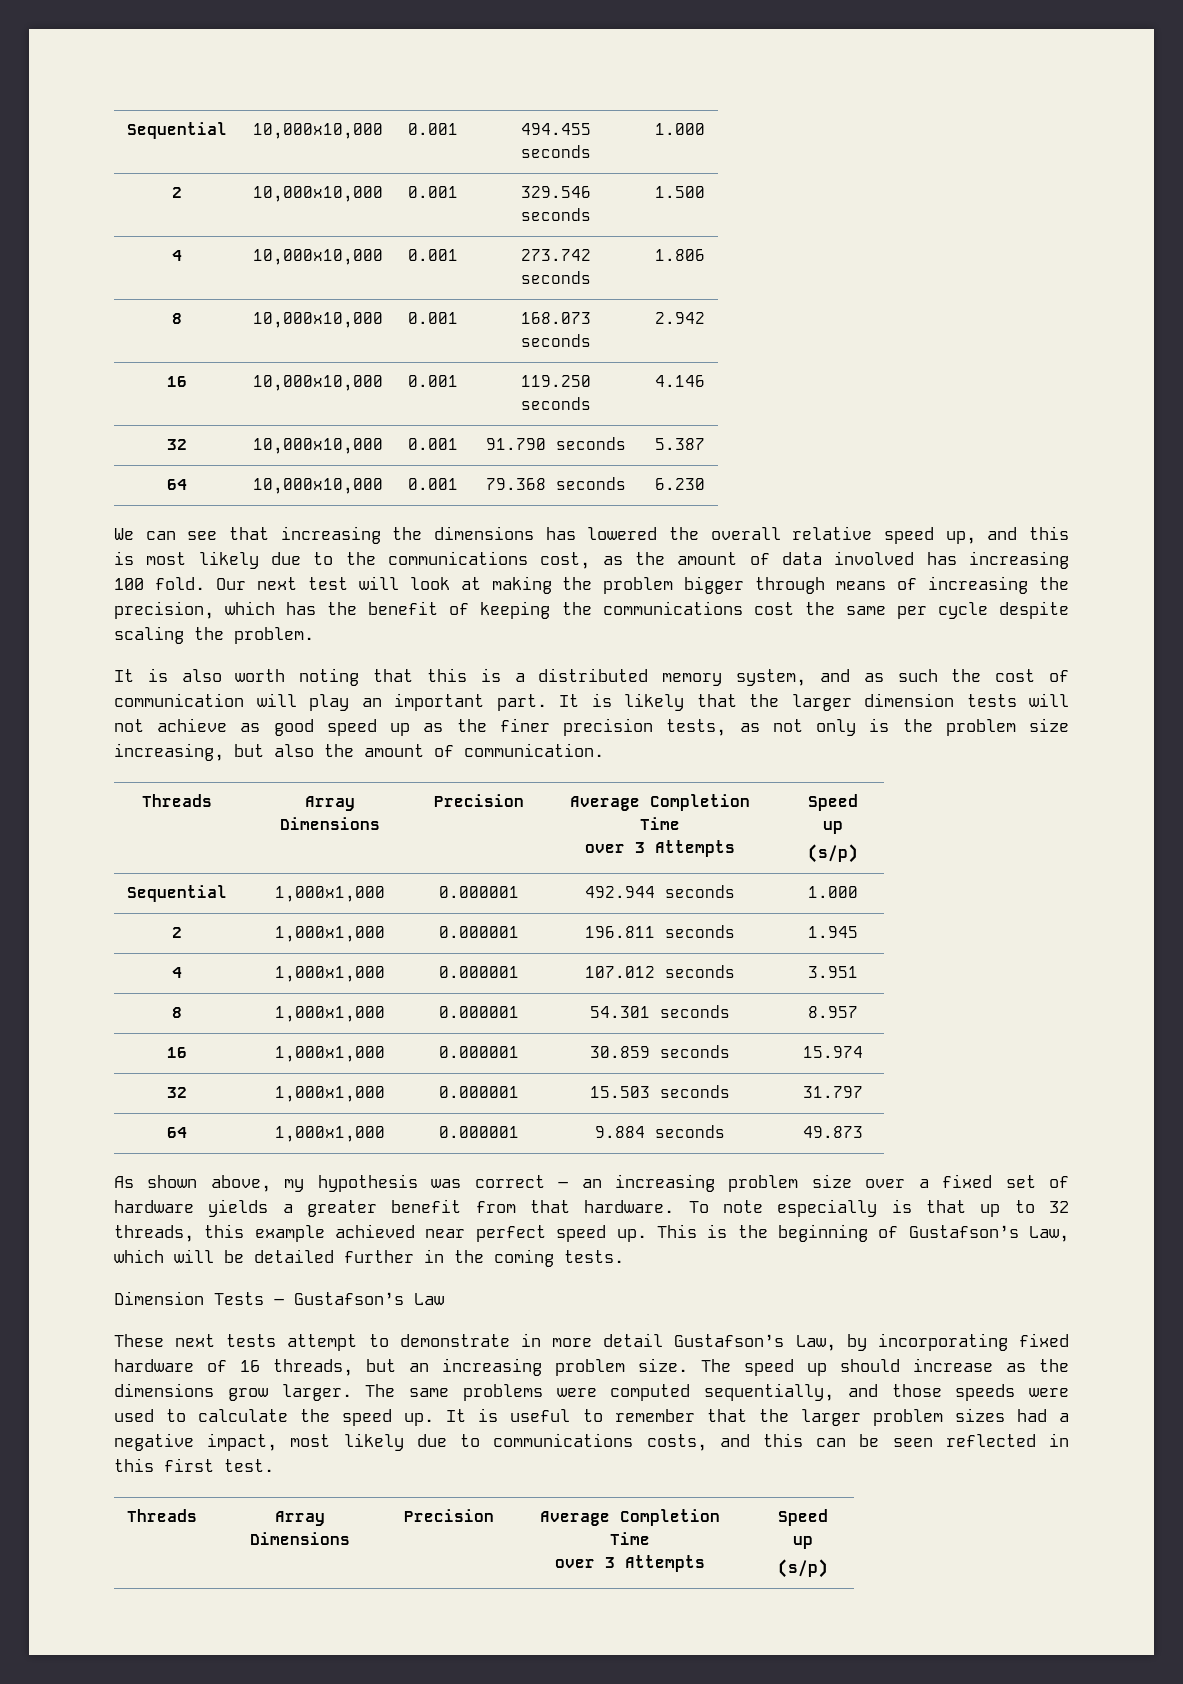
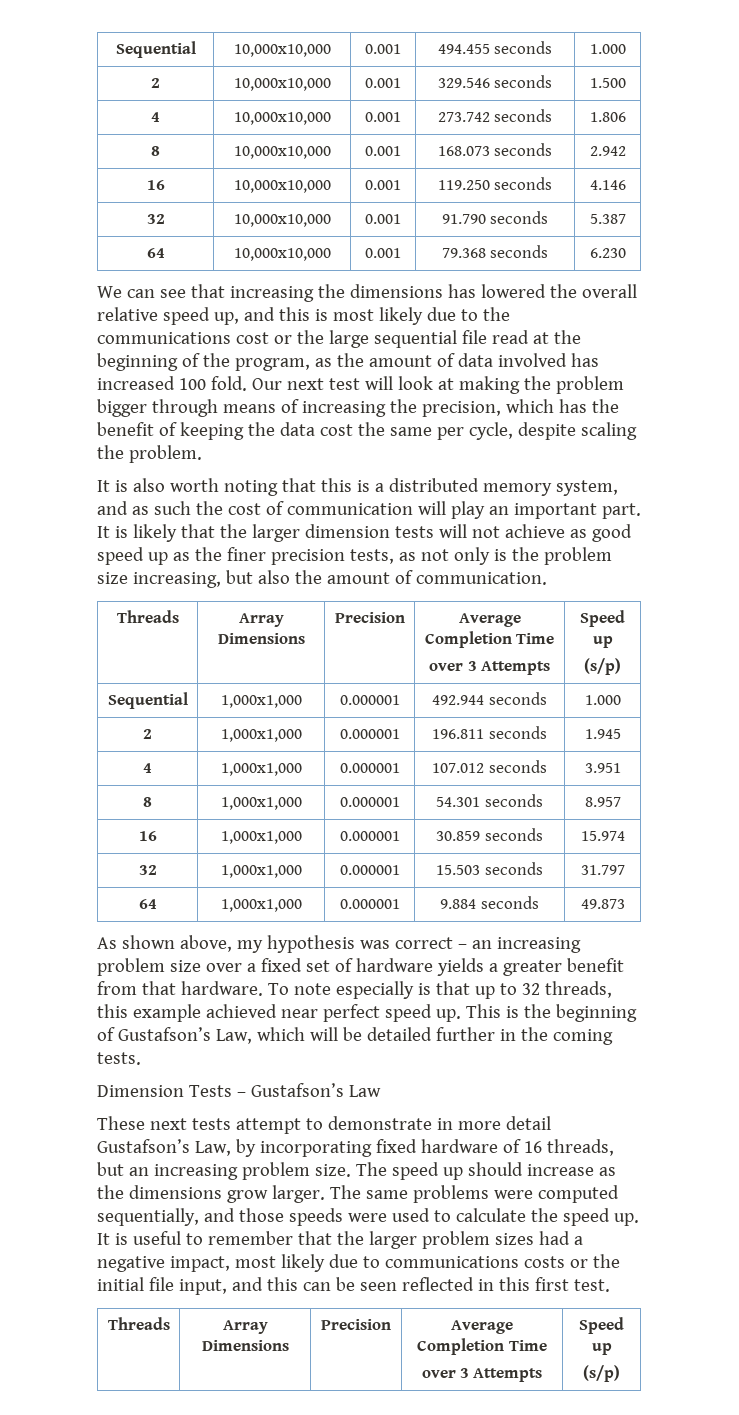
- We can see that increasing the dimensions has lowered the overall relative speed up, and this is most likely due to the communications cost, as the amount of data involved has increasing 100 fold.
+ We can see that increasing the dimensions has lowered the overall relative speed up, and this is most likely due to the communications cost or the large sequential file read at the beginning of the program, as the amount of data involved has increased 100 fold.
- Our next test will look at making the problem bigger through means of increasing the precision, which has the benefit of keeping the communications cost the same per cycle despite scaling the problem.
+ Our next test will look at making the problem bigger through means of increasing the precision, which has the benefit of keeping the data cost the same per cycle, despite scaling the problem.
- It is useful to remember that the larger problem sizes had a negative impact, most likely due to communications costs, and this can be seen reflected in this first test.
+ It is useful to remember that the larger problem sizes had a negative impact, most likely due to communications costs or the initial file input, and this can be seen reflected in this first test.

